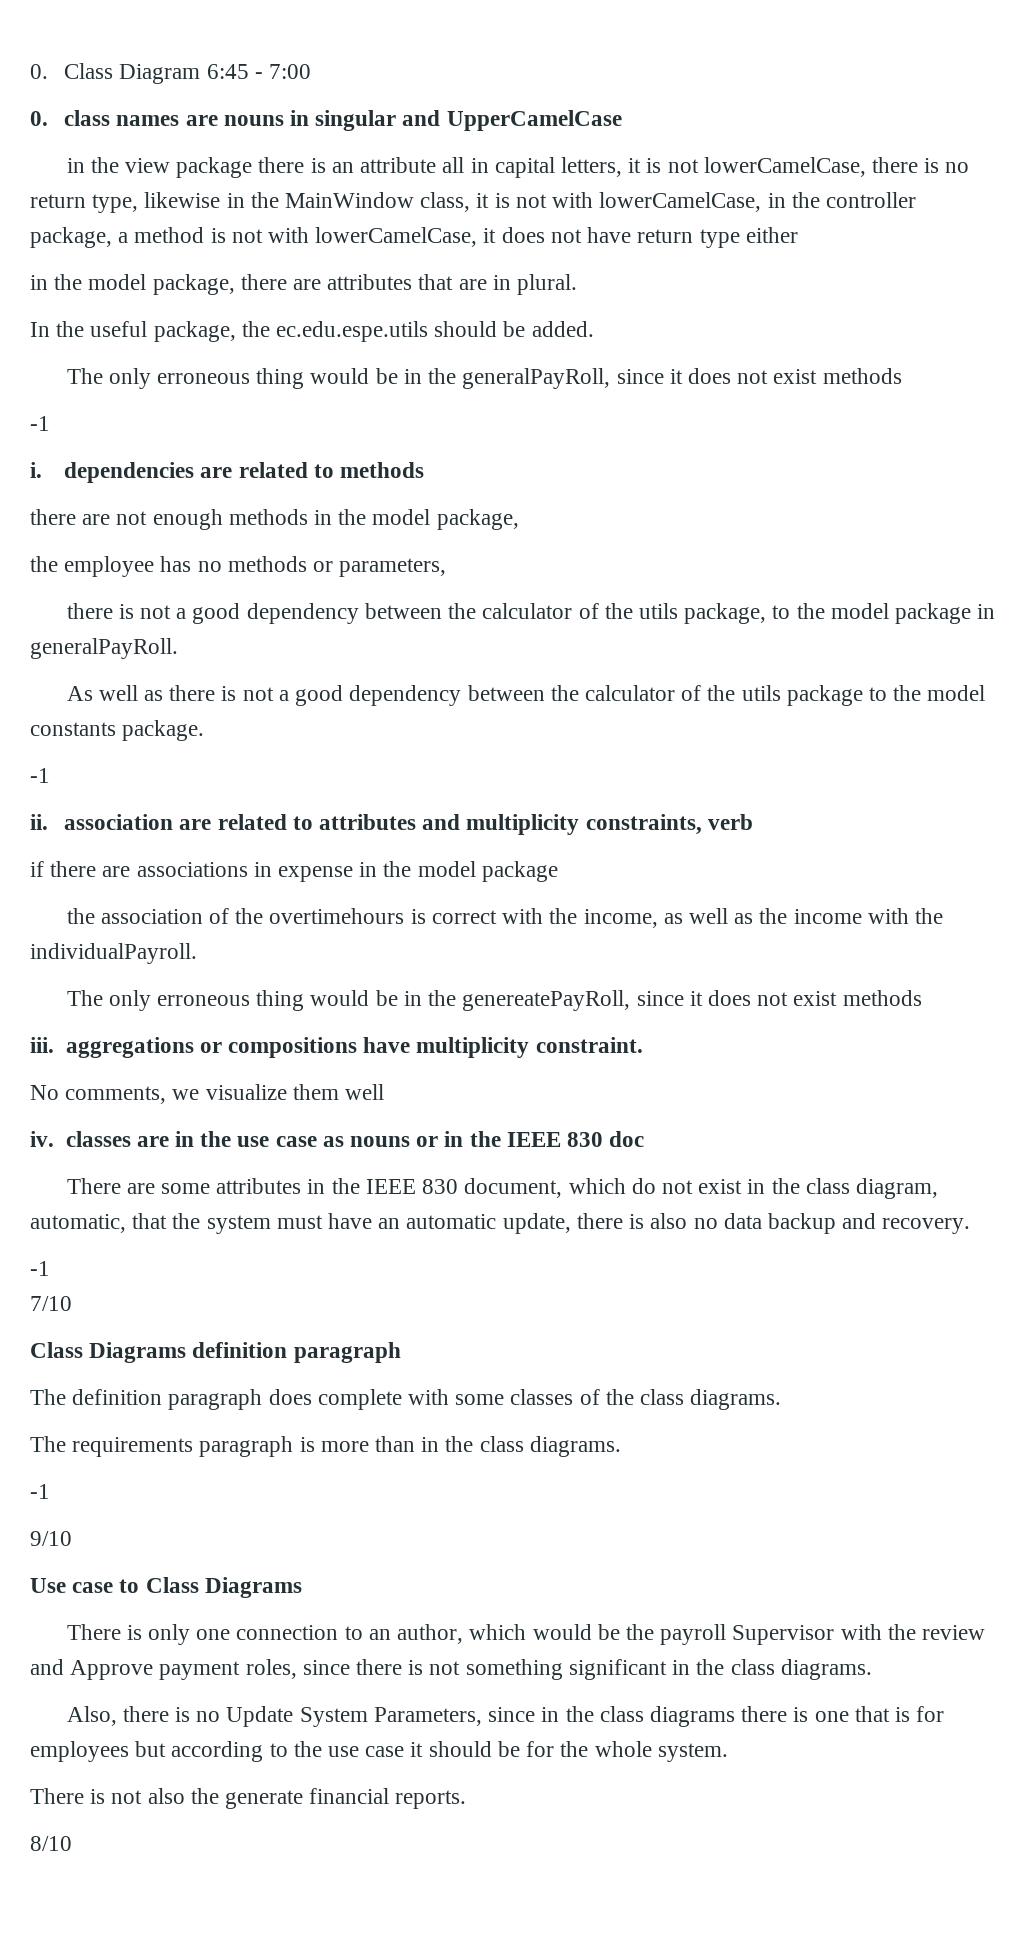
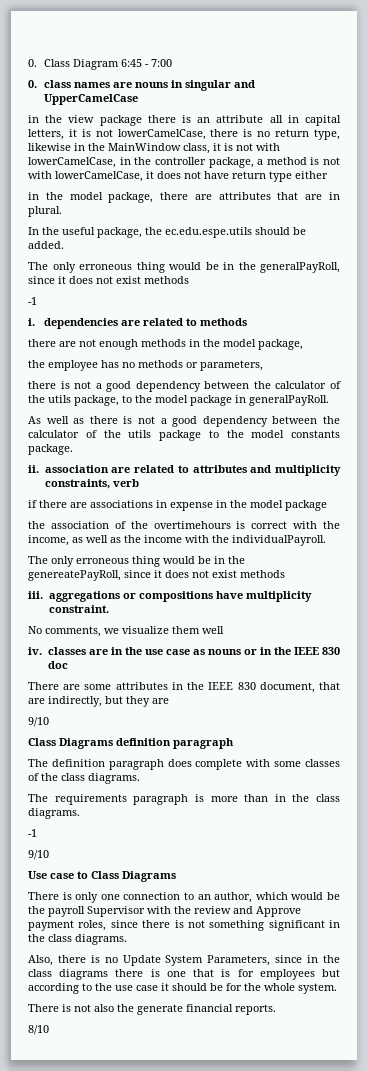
  As well as there is not a good dependency between the calculator of the utils package to the model constants package.
- -1
- There are some attributes in the IEEE 830 document, which do not exist in the class diagram, automatic, that the system must have an automatic update, there is also no data backup and recovery.
- -1
- 7/10
+ There are some attributes in the IEEE 830 document, that are indirectly, but they are
+ 9/10

